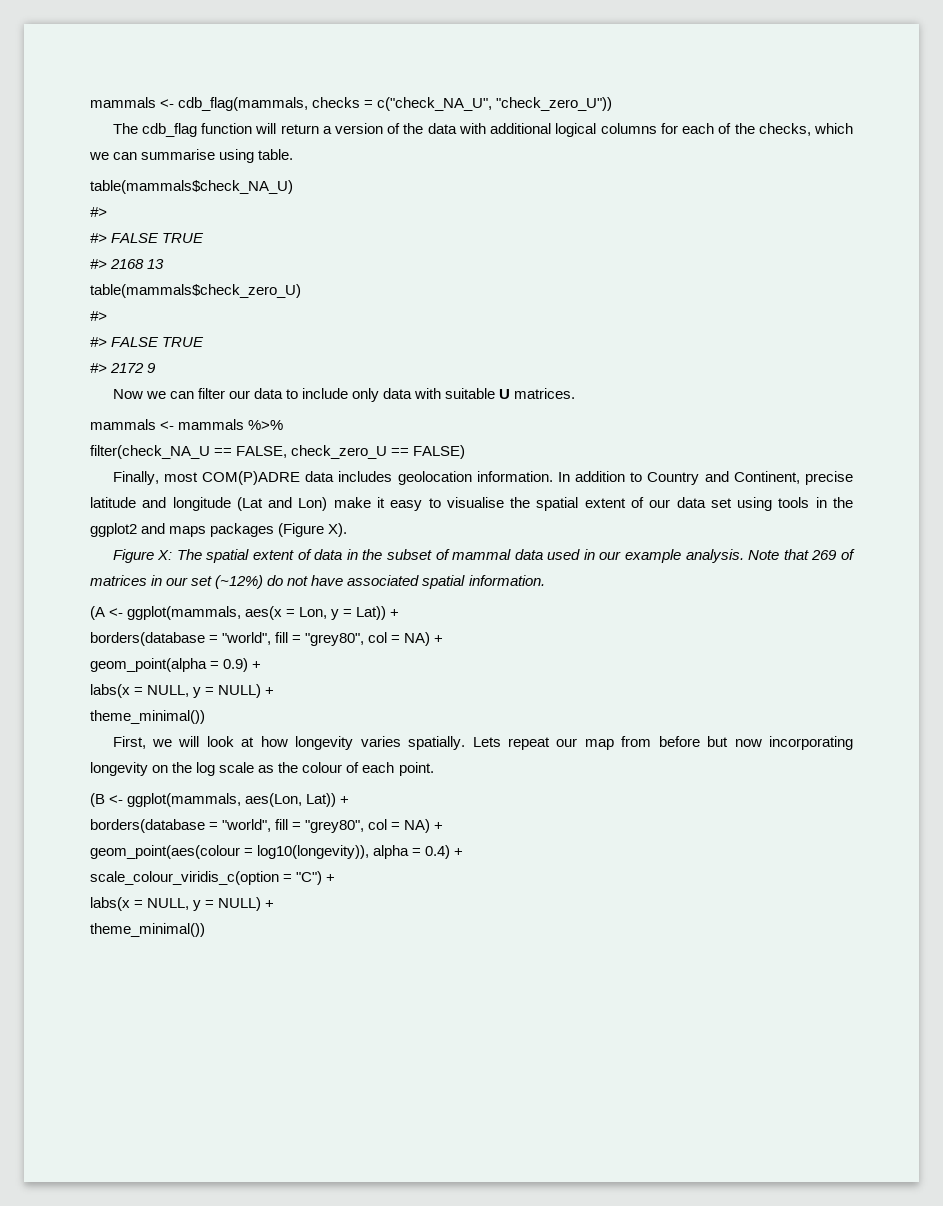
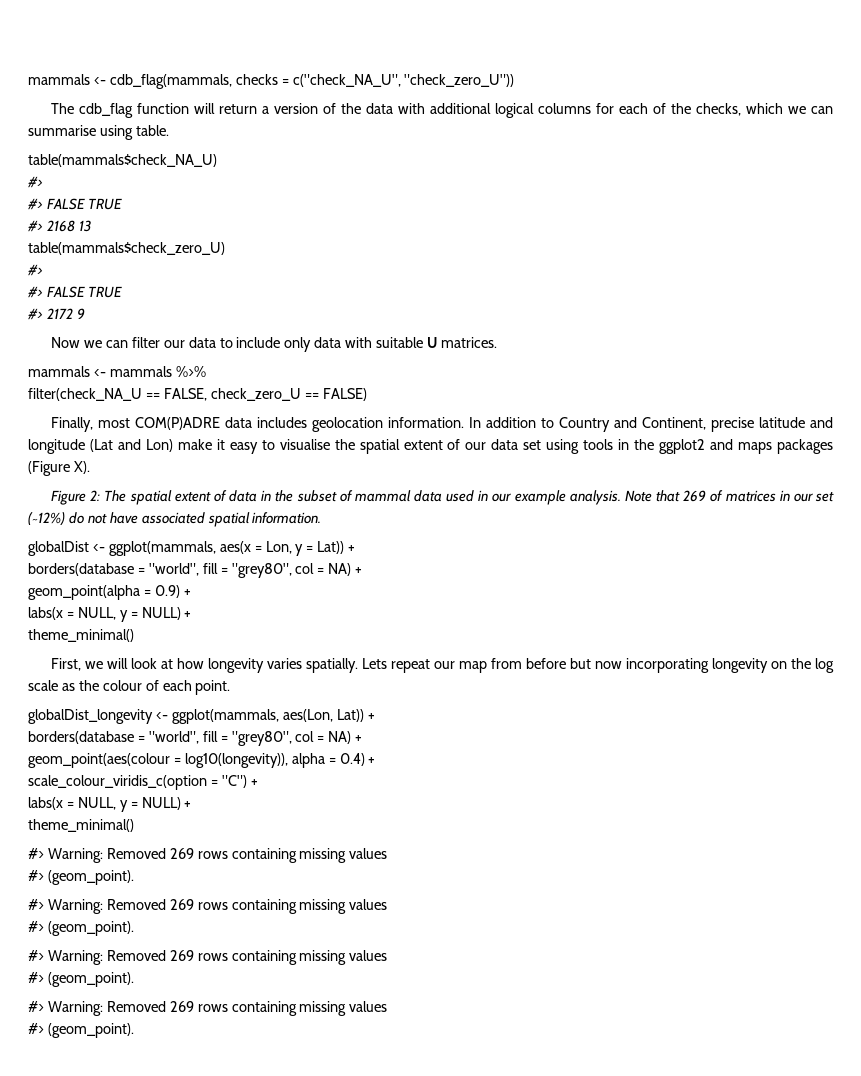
- Figure X: The spatial extent of data in the subset of mammal data used in our example analysis.
+ Figure 2: The spatial extent of data in the subset of mammal data used in our example analysis.
- (A <- ggplot(mammals, aes(x = Lon, y = Lat)) +
+ globalDist <- ggplot(mammals, aes(x = Lon, y = Lat)) +
  geom_point(alpha = 0.9) +
  labs(x = NULL, y = NULL) +
- theme_minimal())
+ theme_minimal()
- (B <- ggplot(mammals, aes(Lon, Lat)) +
+ globalDist_longevity <- ggplot(mammals, aes(Lon, Lat)) +
  scale_colour_viridis_c(option = "C") +
  labs(x = NULL, y = NULL) +
- theme_minimal())
+ theme_minimal()
+ #> Warning: Removed 269 rows containing missing values
+ #> (geom_point).
+ #> Warning: Removed 269 rows containing missing values
+ #> (geom_point).
+ #> Warning: Removed 269 rows containing missing values
+ #> (geom_point).
+ #> Warning: Removed 269 rows containing missing values
+ #> (geom_point).

